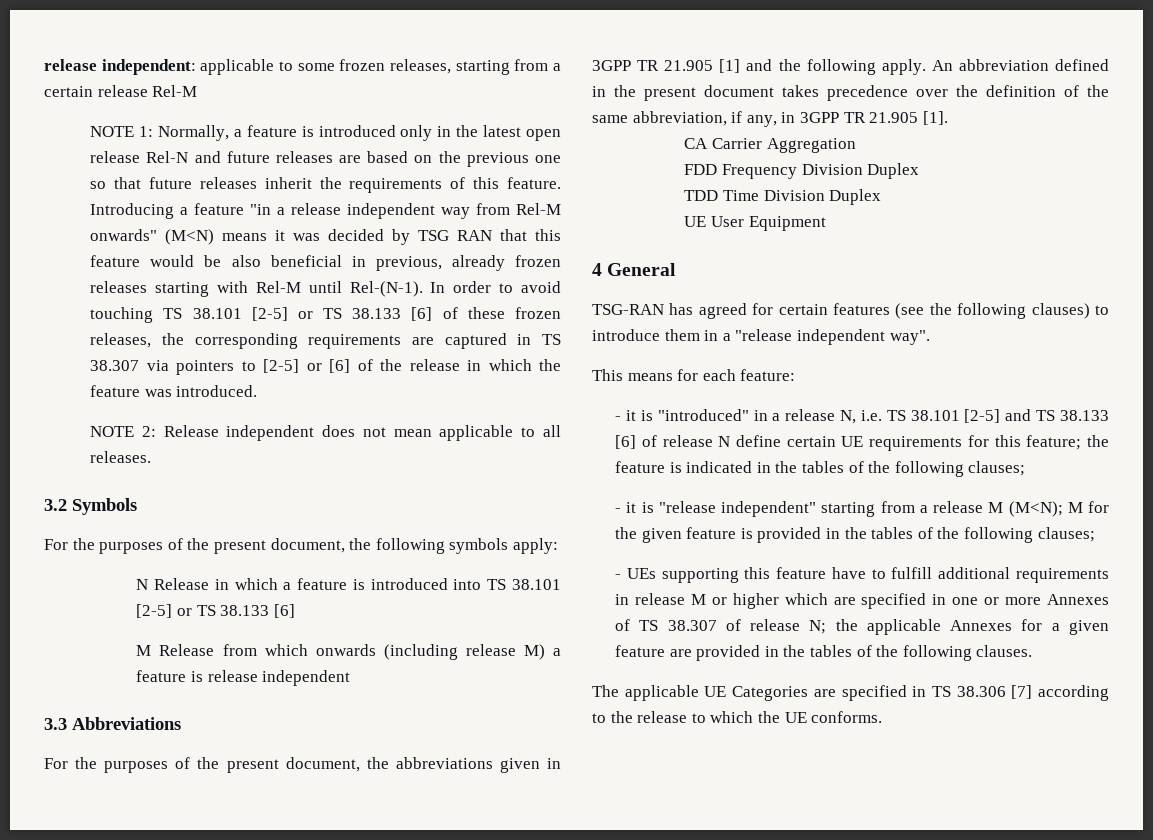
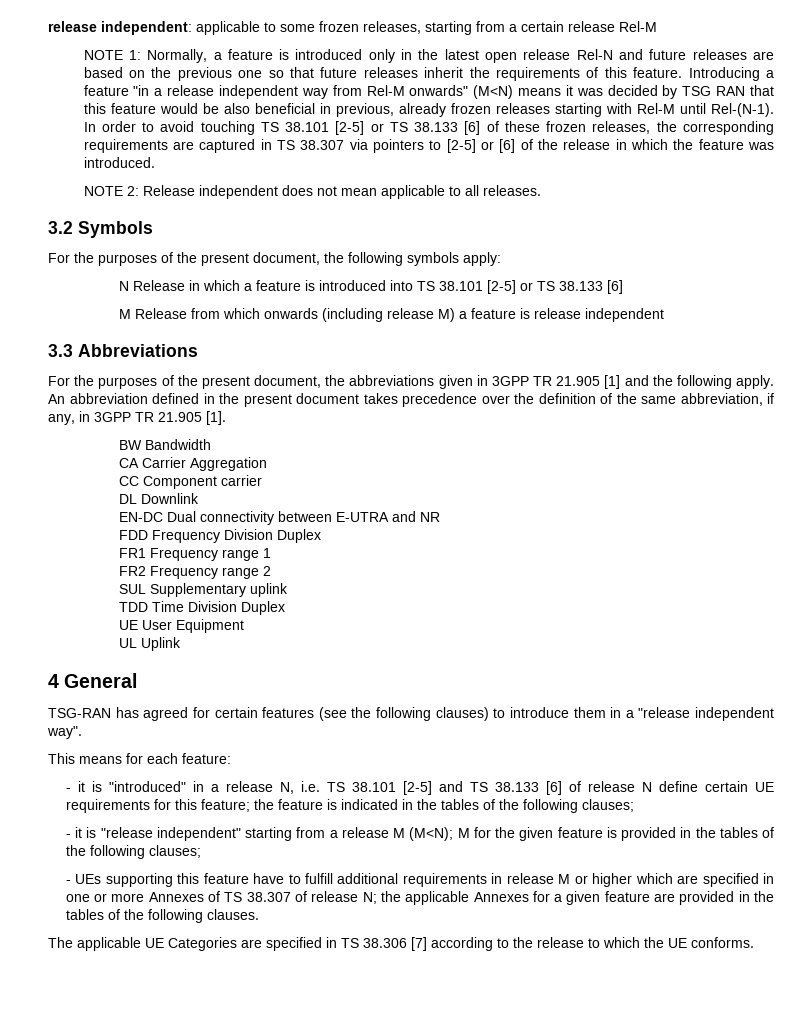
+ BW Bandwidth
+ CC Component carrier
+ DL Downlink
+ EN-DC Dual connectivity between E-UTRA and NR
  FDD Frequency Division Duplex
+ FR1 Frequency range 1
+ FR2 Frequency range 2
+ SUL Supplementary uplink
+ UL Uplink

